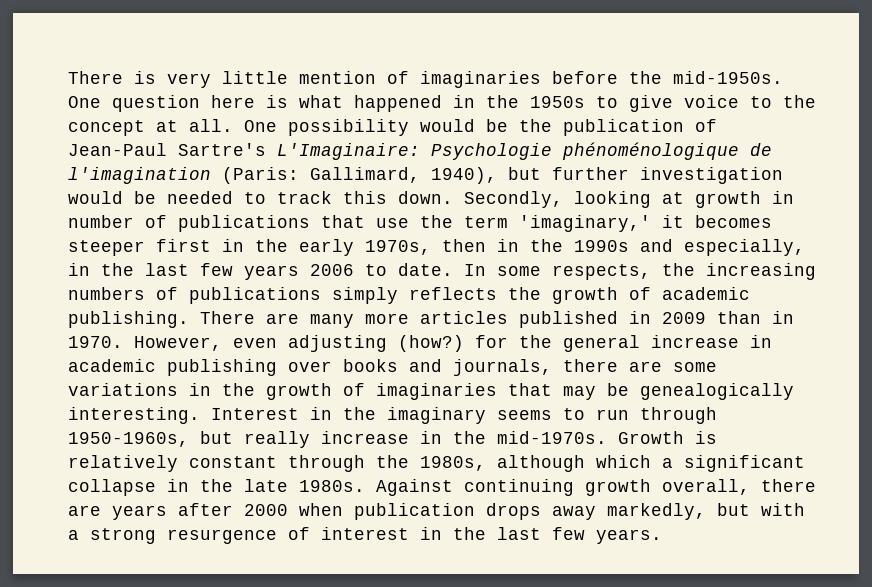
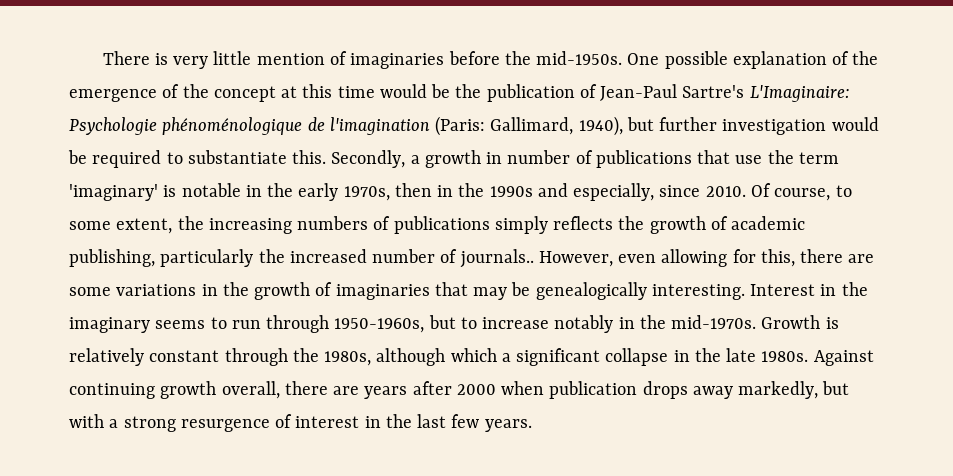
- One question here is what happened in the 1950s to give voice to the concept at all. One possibility would be the publication of Jean-Paul Sartre's L'Imaginaire:
+ One possible explanation of the emergence of the concept at this time would be the publication of Jean-Paul Sartre's L'Imaginaire:
- Gallimard, 1940), but further investigation would be needed to track this down. Secondly, looking at growth in number of publications that use the term 'imaginary,' it becomes steeper first in the early 1970s, then in the 1990s and especially, in the last few years 2006 to date. In some respects, the increasing numbers of publications simply reflects the growth of academic publishing. There are many more articles published in 2009 than in 1970. However, even adjusting (how?) for the general increase in academic publishing over books and journals, there are some variations in the growth of imaginaries that may be genealogically interesting.
+ Gallimard, 1940), but further investigation would be required to substantiate this. Secondly, a growth in number of publications that use the term 'imaginary' is notable in the early 1970s, then in the 1990s and especially, since 2010. Of course, to some extent, the increasing numbers of publications simply reflects the growth of academic publishing, particularly the increased number of journals.. However, even allowing for this, there are some variations in the growth of imaginaries that may be genealogically interesting.
- Interest in the imaginary seems to run through 1950-1960s, but really increase in the mid-1970s.
+ Interest in the imaginary seems to run through 1950-1960s, but to increase notably in the mid-1970s.

